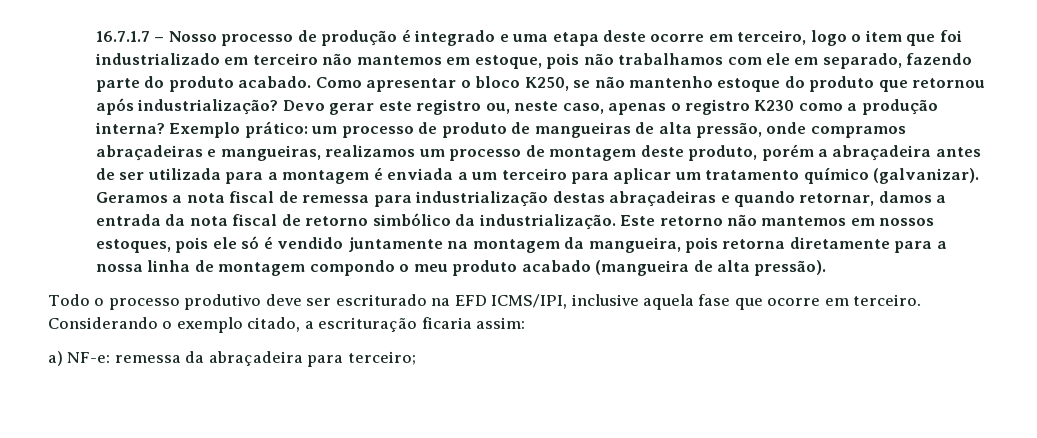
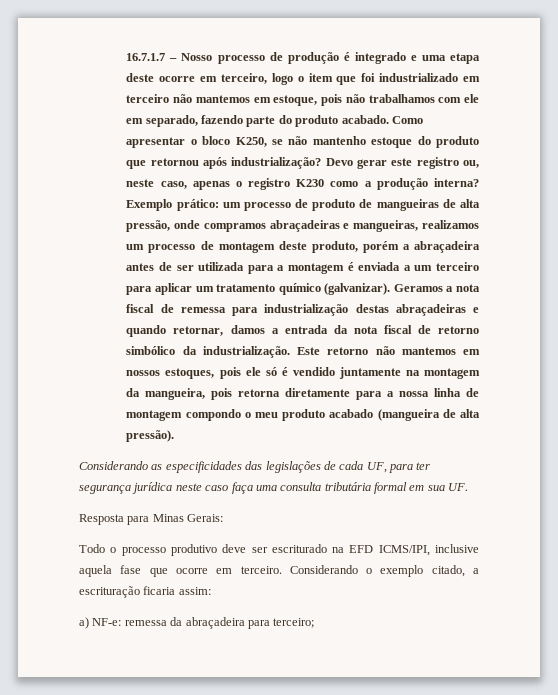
+ Considerando as especificidades das legislações de cada UF, para ter segurança jurídica neste caso faça uma consulta tributária formal em sua UF.
+ Resposta para Minas Gerais:

